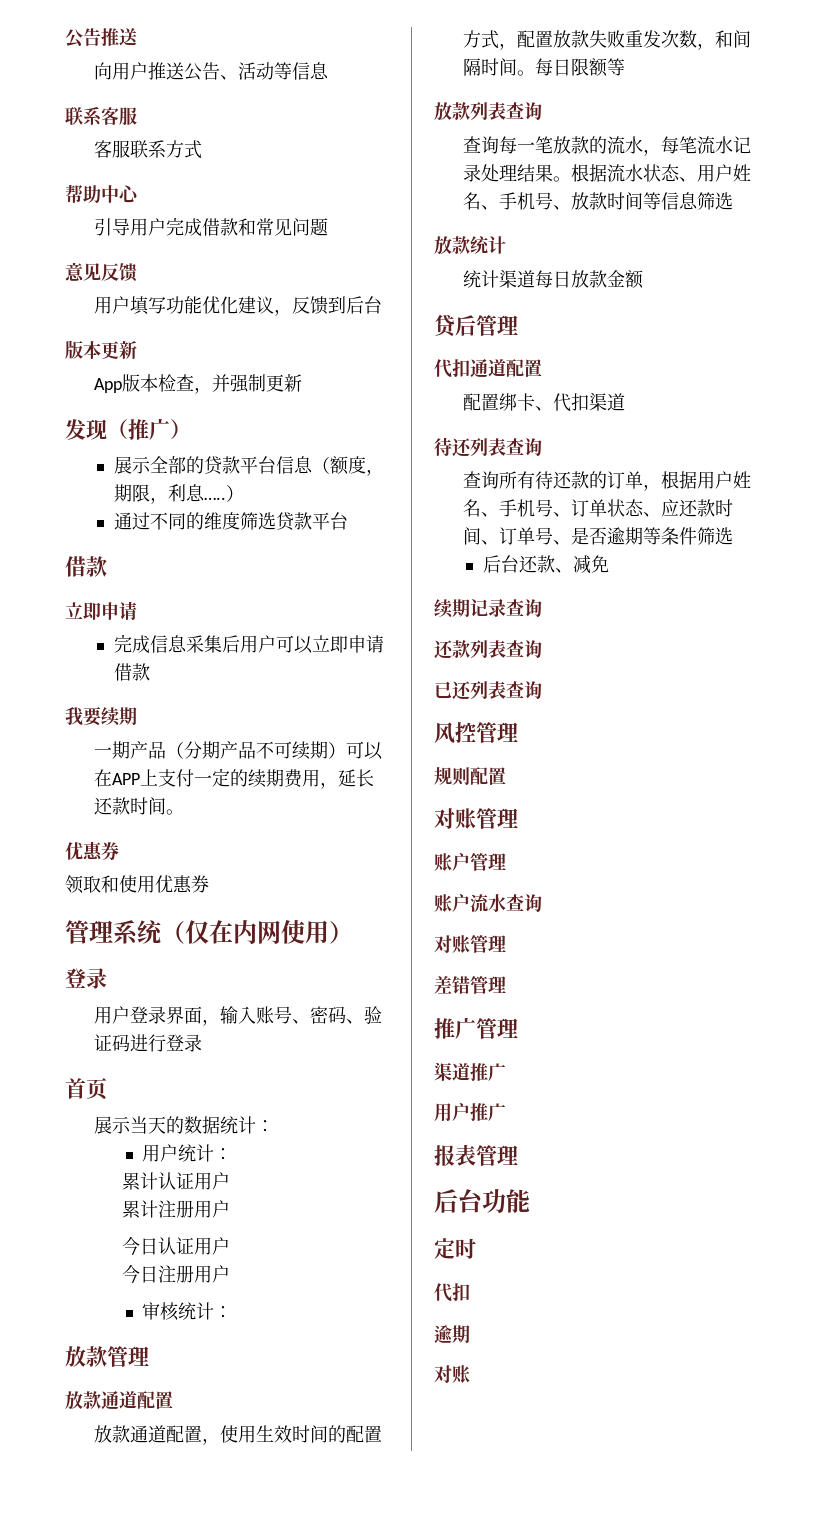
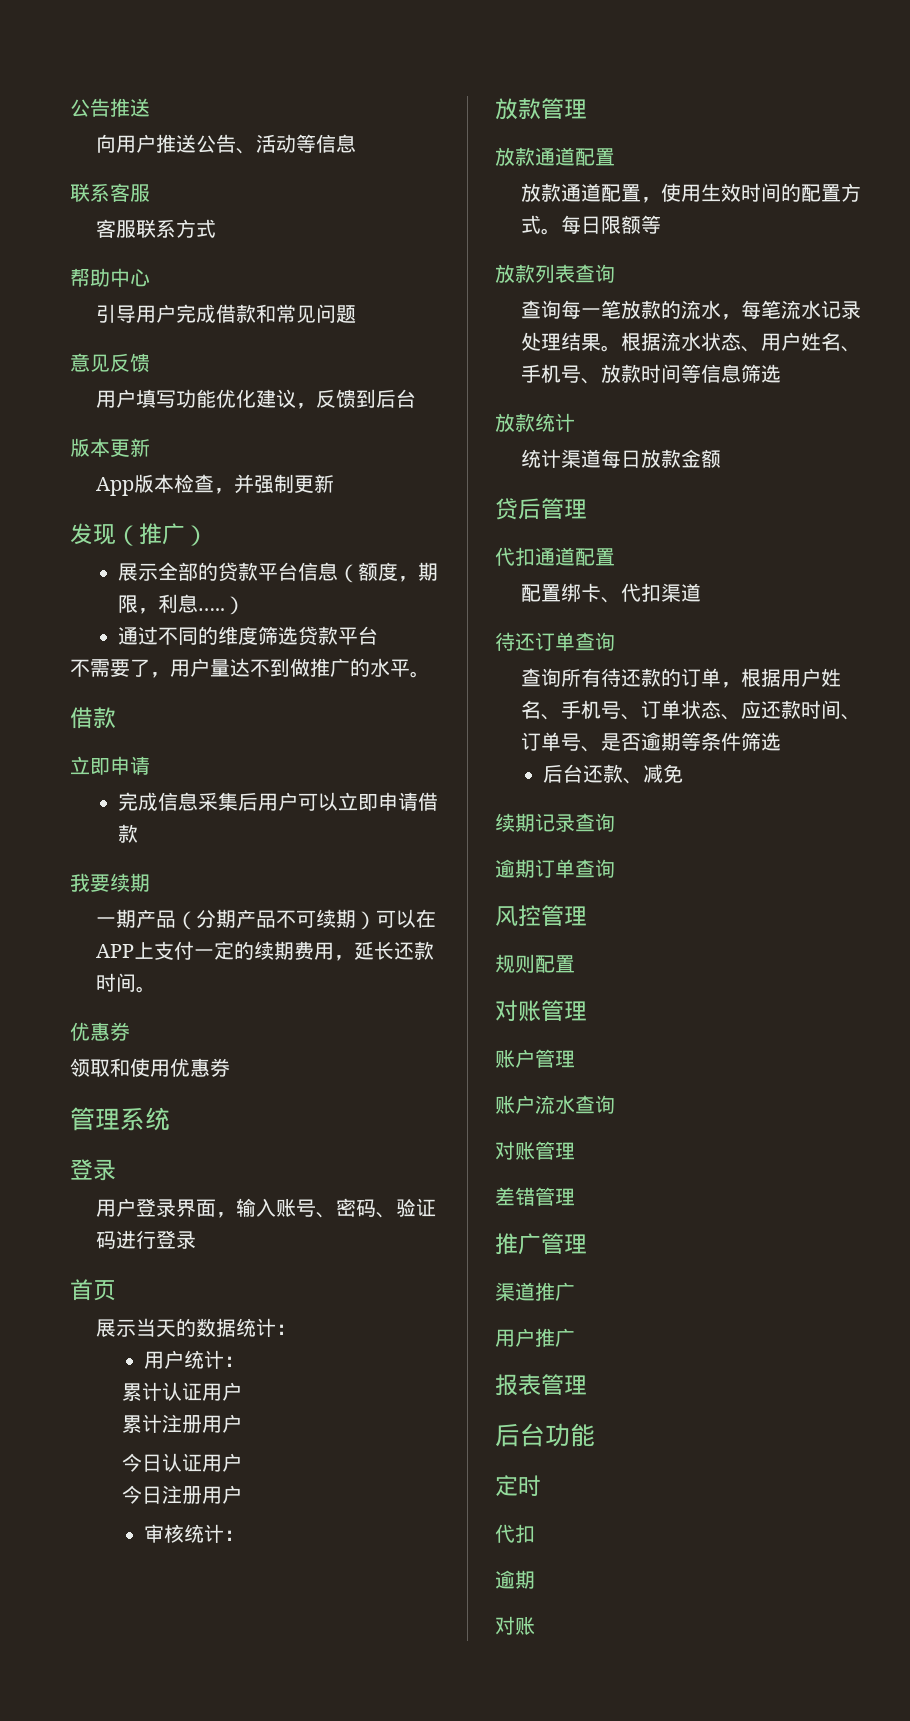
+ 不需要了，用户量达不到做推广的水平。
- 管理系统（仅在内网使用）
+ 管理系统
- 放款通道配置，使用生效时间的配置方式，配置放款失败重发次数，和间隔时间。
+ 放款通道配置，使用生效时间的配置方式。
- 待还列表查询
+ 待还订单查询
- 还款列表查询
- 已还列表查询
+ 逾期订单查询

